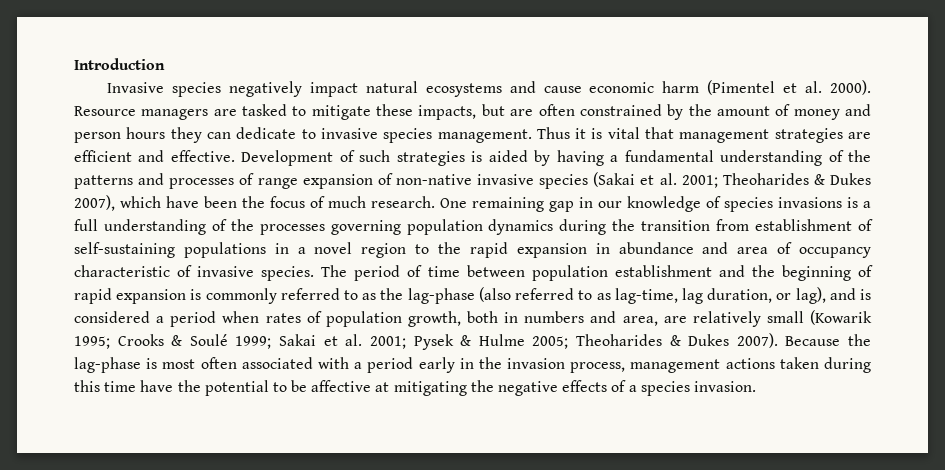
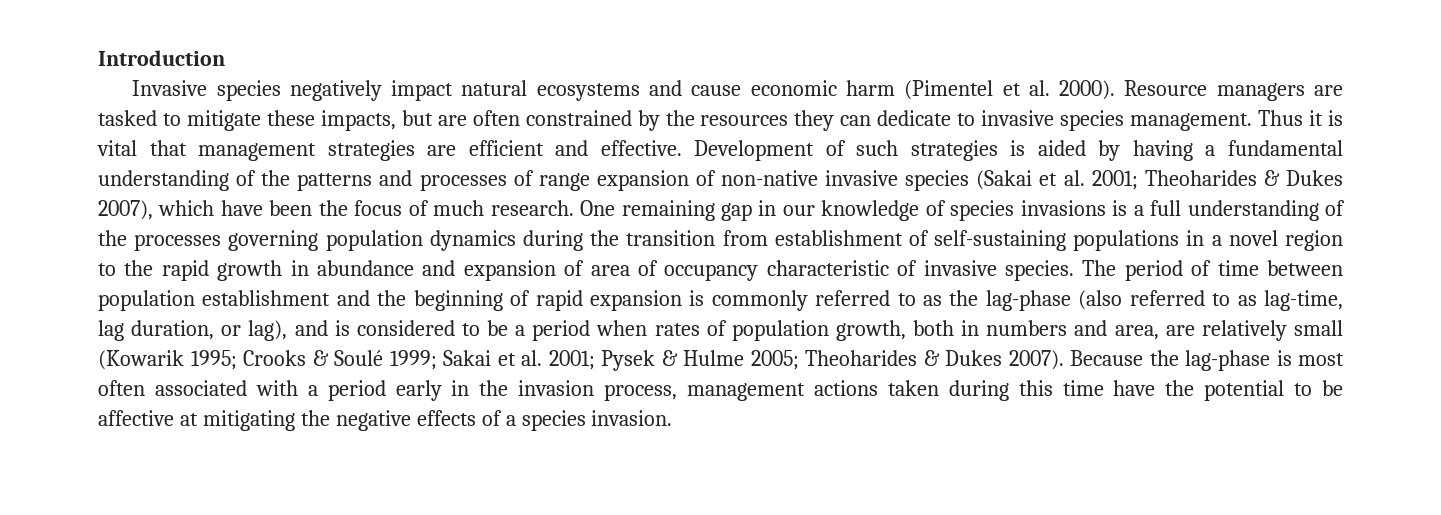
- Resource managers are tasked to mitigate these impacts, but are often constrained by the amount of money and person hours they can dedicate to invasive species management.
+ Resource managers are tasked to mitigate these impacts, but are often constrained by the resources they can dedicate to invasive species management.
- One remaining gap in our knowledge of species invasions is a full understanding of the processes governing population dynamics during the transition from establishment of self-sustaining populations in a novel region to the rapid expansion in abundance and area of occupancy characteristic of invasive species.
+ One remaining gap in our knowledge of species invasions is a full understanding of the processes governing population dynamics during the transition from establishment of self-sustaining populations in a novel region to the rapid growth in abundance and expansion of area of occupancy characteristic of invasive species.
- The period of time between population establishment and the beginning of rapid expansion is commonly referred to as the lag-phase (also referred to as lag-time, lag duration, or lag), and is considered a period when rates of population growth, both in numbers and area, are relatively small (Kowarik 1995;
+ The period of time between population establishment and the beginning of rapid expansion is commonly referred to as the lag-phase (also referred to as lag-time, lag duration, or lag), and is considered to be a period when rates of population growth, both in numbers and area, are relatively small (Kowarik 1995;

